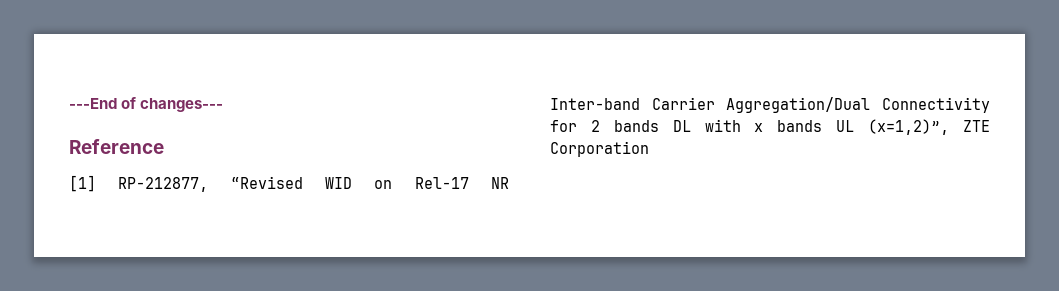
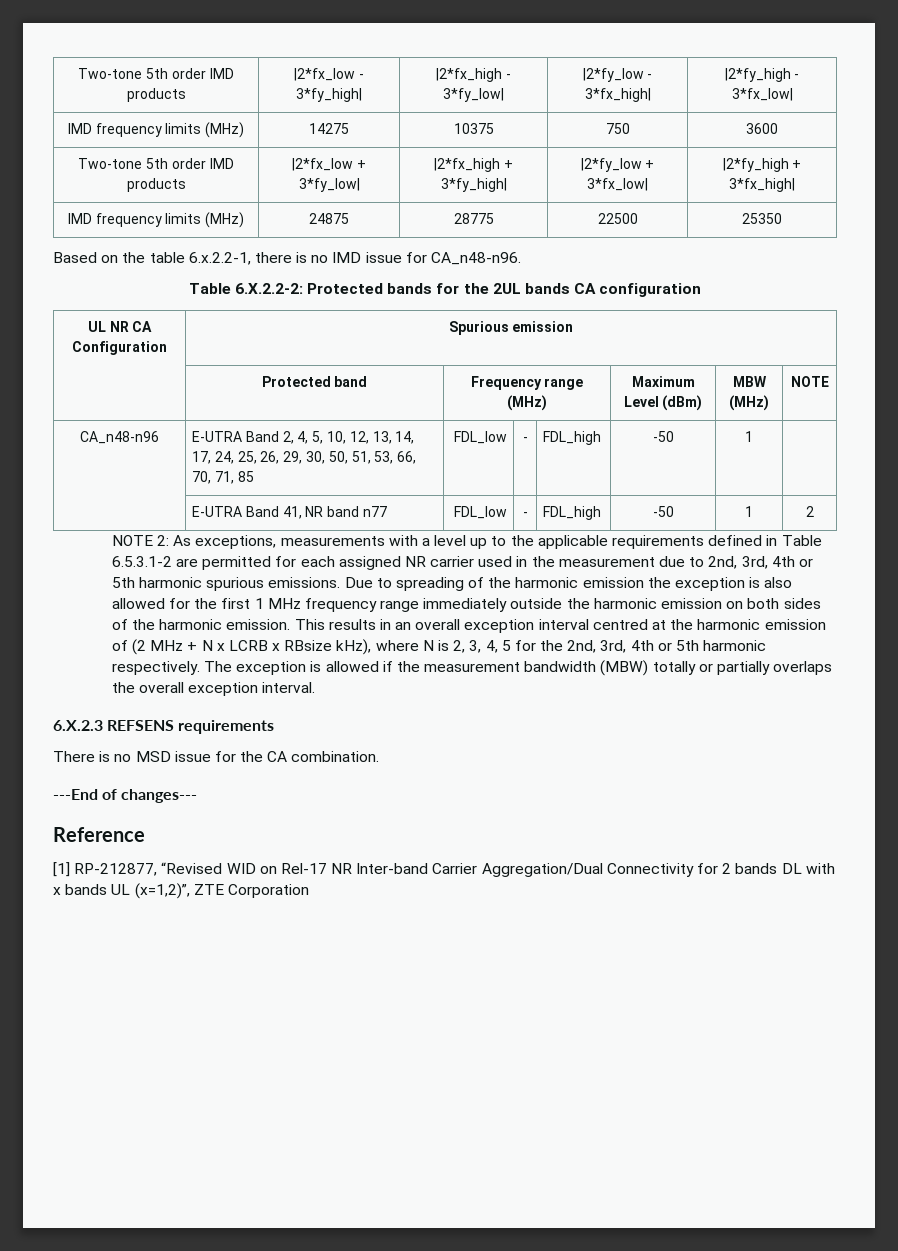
+ Two-tone 5th order IMD products | |2*fx_low - 3*fy_high| | |2*fx_high - 3*fy_low| | |2*fy_low - 3*fx_high| | |2*fy_high - 3*fx_low|
+ IMD frequency limits (MHz) | 14275 | 10375 | 750 | 3600
+ Two-tone 5th order IMD products | |2*fx_low + 3*fy_low| | |2*fx_high + 3*fy_high| | |2*fy_low + 3*fx_low| | |2*fy_high + 3*fx_high|
+ IMD frequency limits (MHz) | 24875 | 28775 | 22500 | 25350
+ Based on the table 6.x.2.2-1, there is no IMD issue for CA_n48-n96.
+ Table 6.X.2.2-2: Protected bands for the 2UL bands CA configuration
+ UL NR CA Configuration | Spurious emission
+ | Protected band | Frequency range (MHz) | Maximum Level (dBm) | MBW (MHz) | NOTE
+ CA_n48-n96 | E-UTRA Band 2, 4, 5, 10, 12, 13, 14, 17, 24, 25, 26, 29, 30, 50, 51, 53, 66, 70, 71, 85 | FDL_low | - | FDL_high | -50 | 1 |
+ | E-UTRA Band 41, NR band n77 | FDL_low | - | FDL_high | -50 | 1 | 2
+ NOTE 2: As exceptions, measurements with a level up to the applicable requirements defined in Table 6.5.3.1-2 are permitted for each assigned NR carrier used in the measurement due to 2nd, 3rd, 4th or 5th harmonic spurious emissions. Due to spreading of the harmonic emission the exception is also allowed for the first 1 MHz frequency range immediately outside the harmonic emission on both sides of the harmonic emission. This results in an overall exception interval centred at the harmonic emission of (2 MHz + N x LCRB x RBsize kHz), where N is 2, 3, 4, 5 for the 2nd, 3rd, 4th or 5th harmonic respectively. The exception is allowed if the measurement bandwidth (MBW) totally or partially overlaps the overall exception interval.
+ 6.X.2.3 REFSENS requirements
+ There is no MSD issue for the CA combination.

